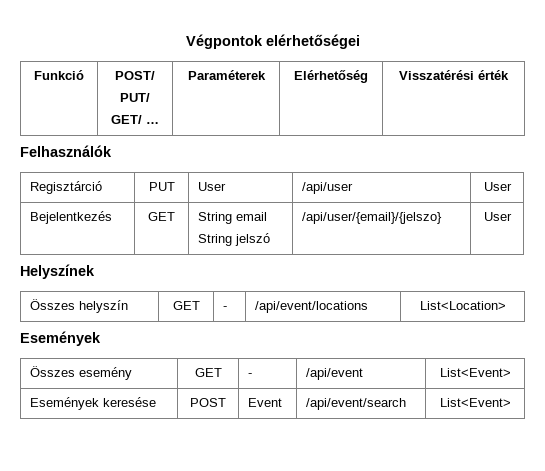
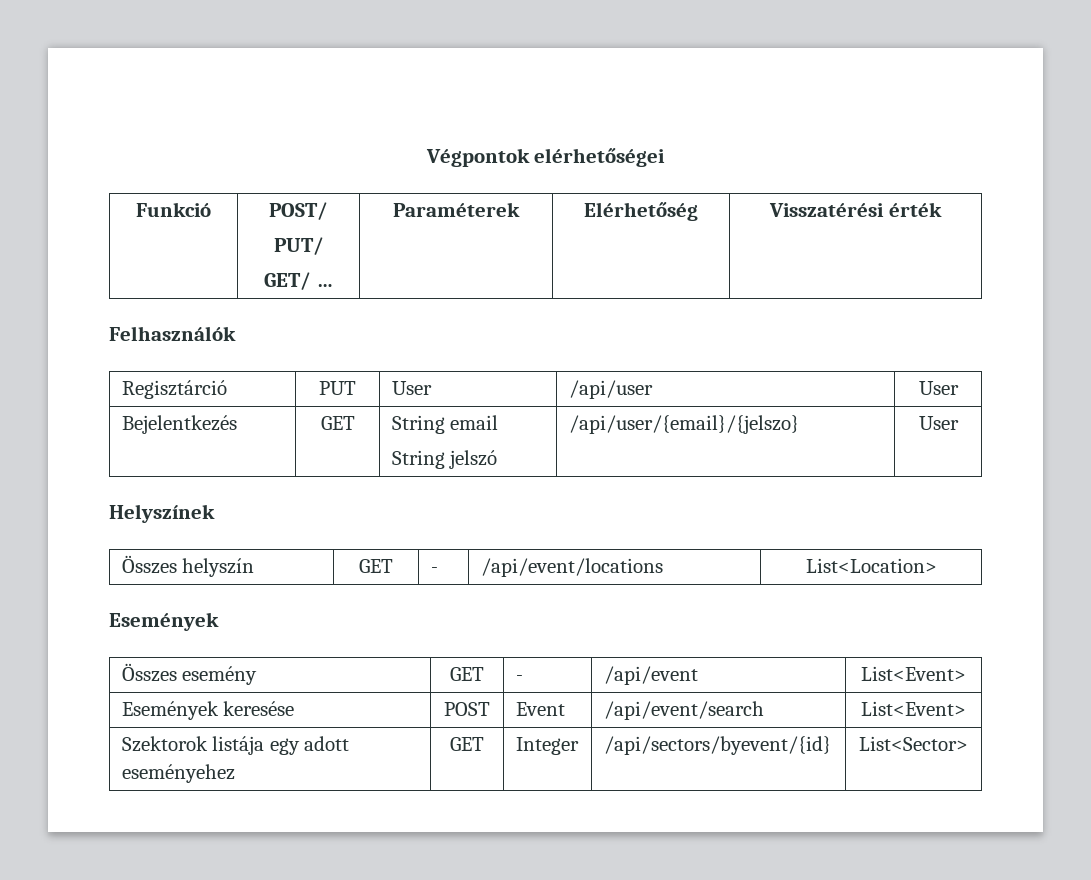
+ Szektorok listája egy adott eseményehez | GET | Integer | /api/sectors/byevent/{id} | List<Sector>

